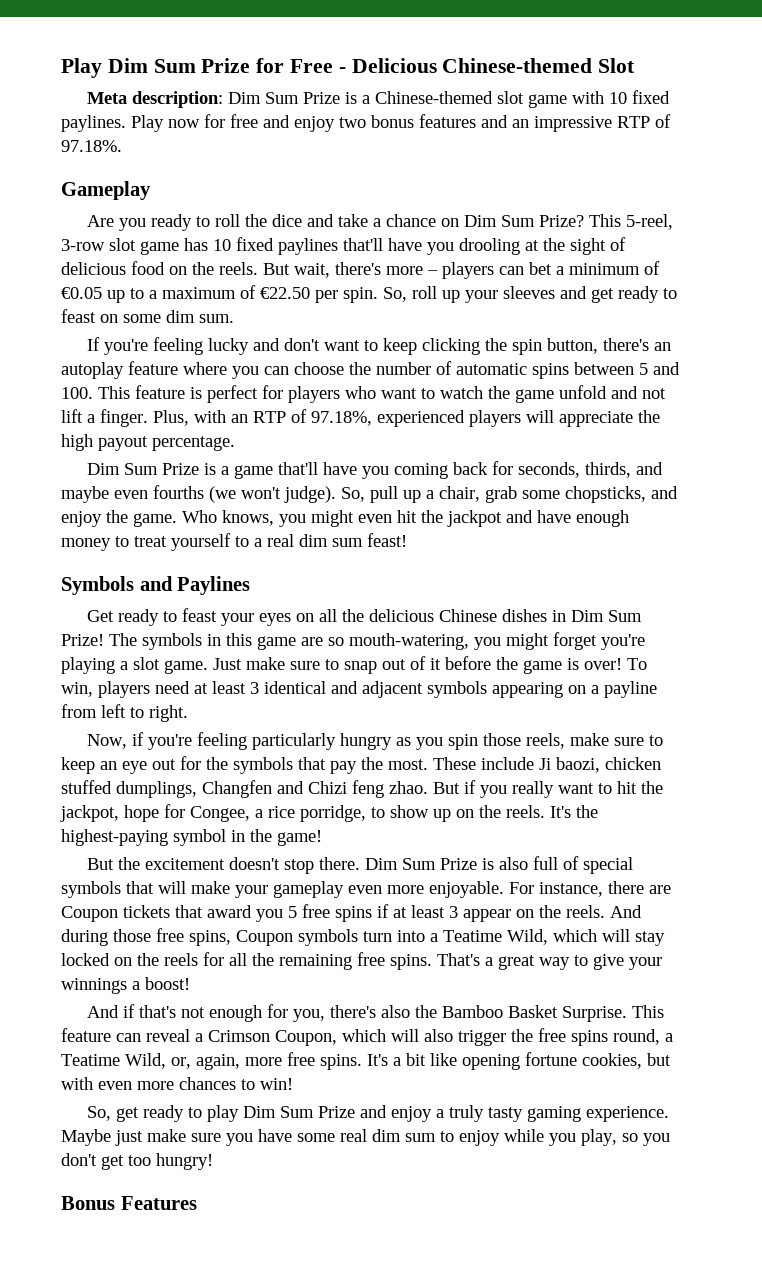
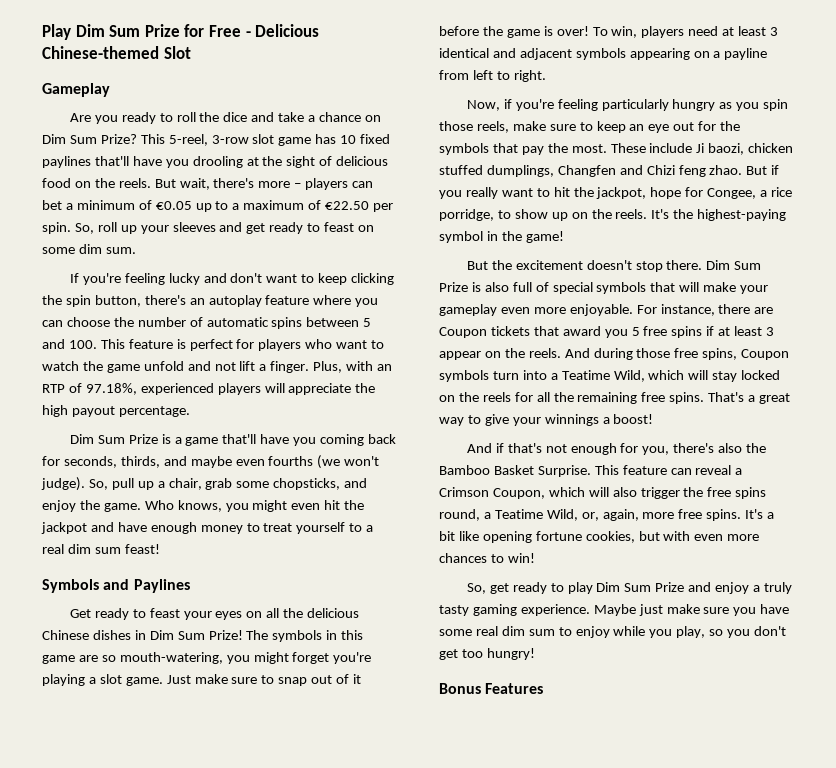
- Meta description: Dim Sum Prize is a Chinese-themed slot game with 10 fixed paylines. Play now for free and enjoy two bonus features and an impressive RTP of 97.18%.

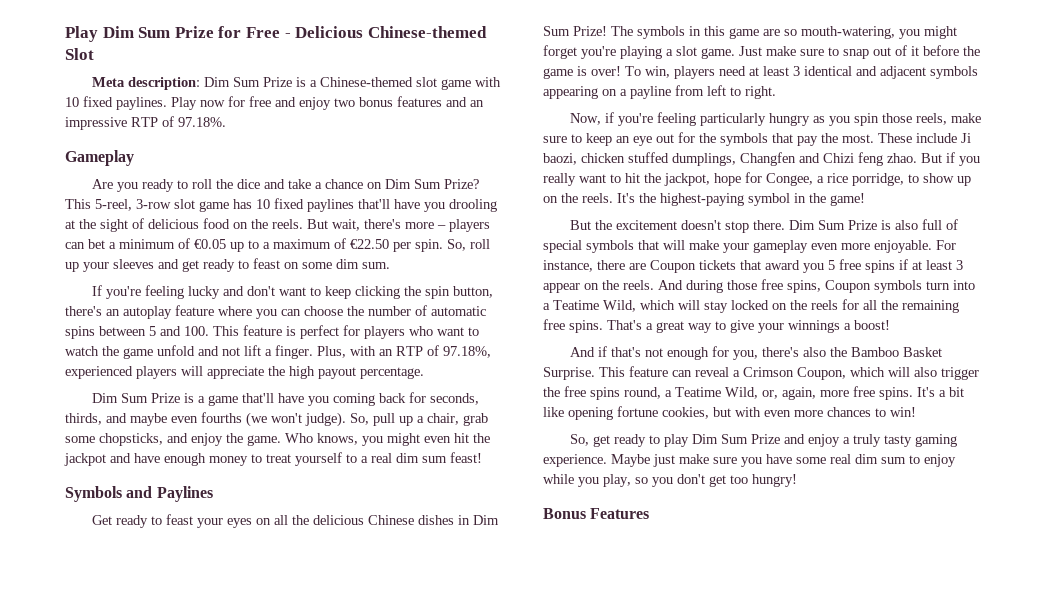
+ Meta description: Dim Sum Prize is a Chinese-themed slot game with 10 fixed paylines. Play now for free and enjoy two bonus features and an impressive RTP of 97.18%.

